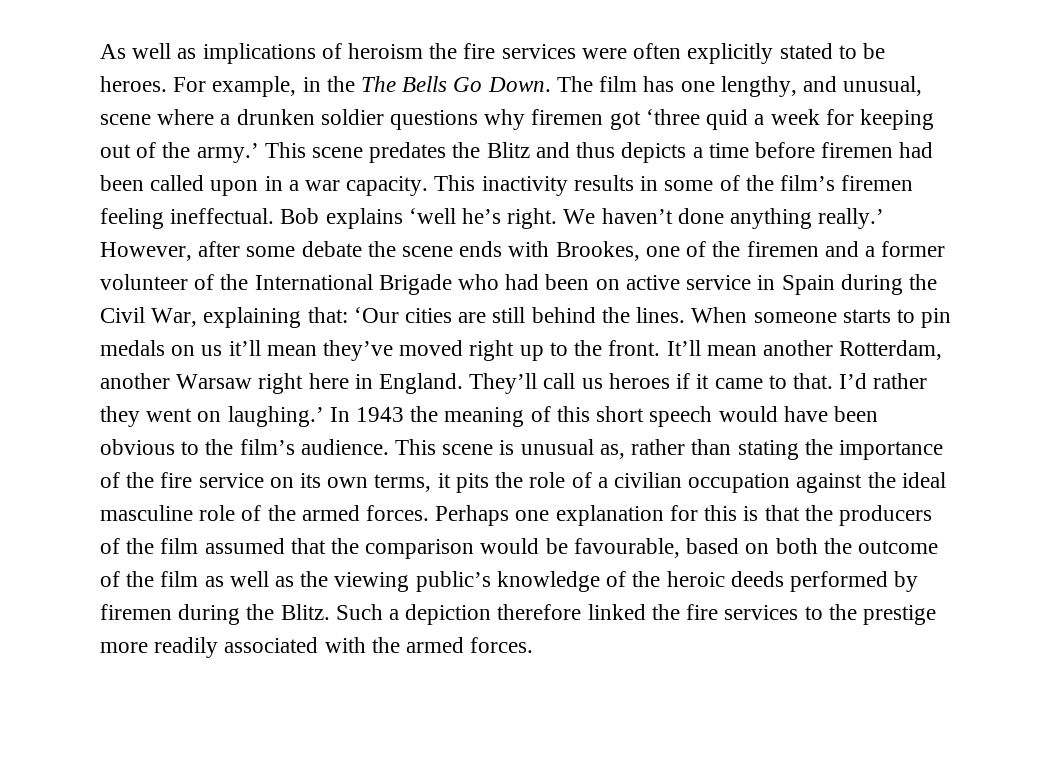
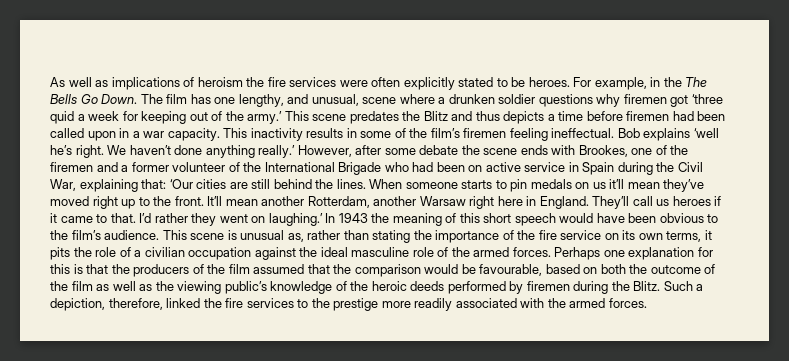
- Such a depiction therefore linked the fire services to the prestige more readily associated with the armed forces.
+ Such a depiction, therefore, linked the fire services to the prestige more readily associated with the armed forces.

